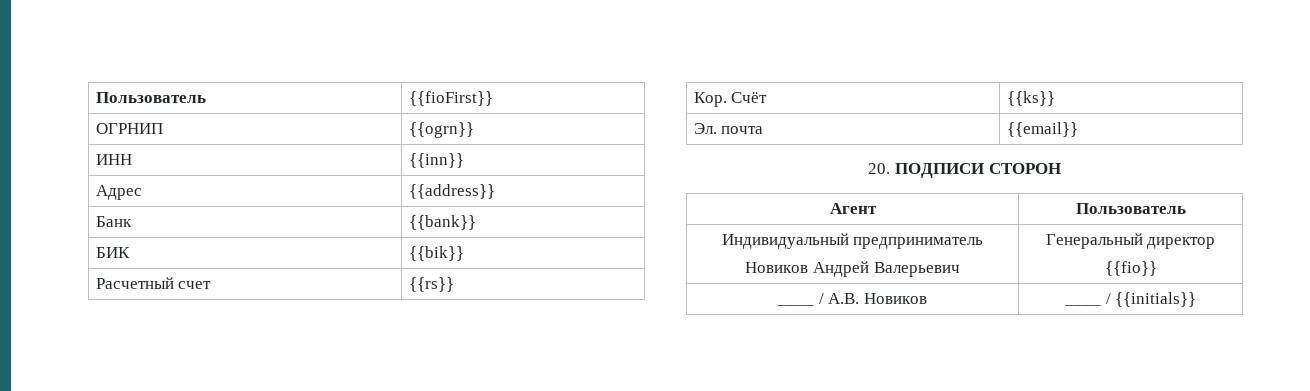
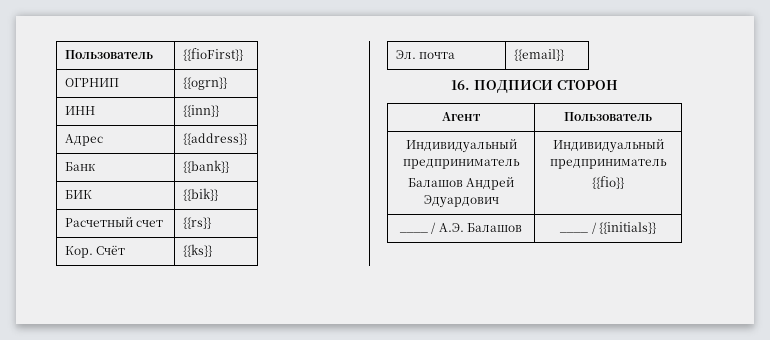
- 20. ПОДПИСИ СТОРОН
+ 16. ПОДПИСИ СТОРОН
  Агент | Пользователь
  Индивидуальный предприниматель
- Новиков Андрей Валерьевич | Генеральный директор
+ Балашов Андрей Эдуардович | Индивидуальный предприниматель
- ____ / А.В. Новиков | ____ / {{initials}}
+ ____ / А.Э. Балашов | ____ / {{initials}}

